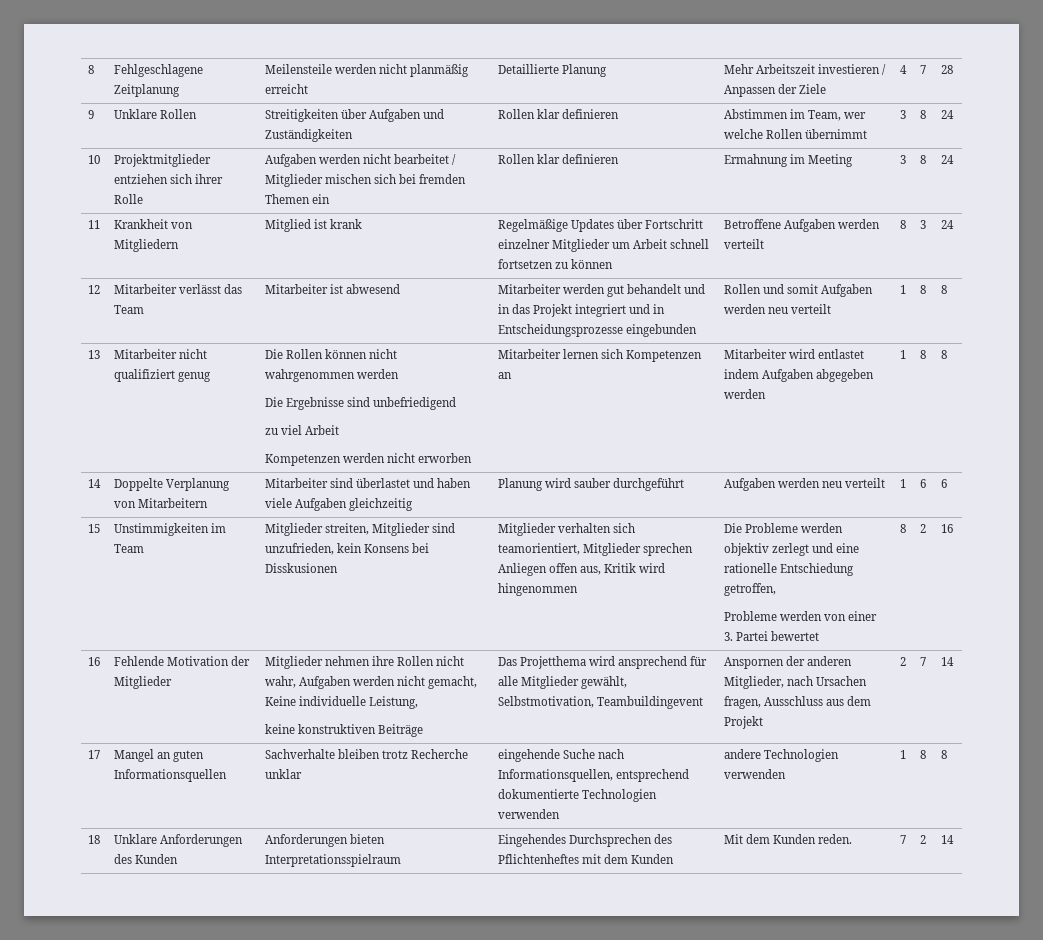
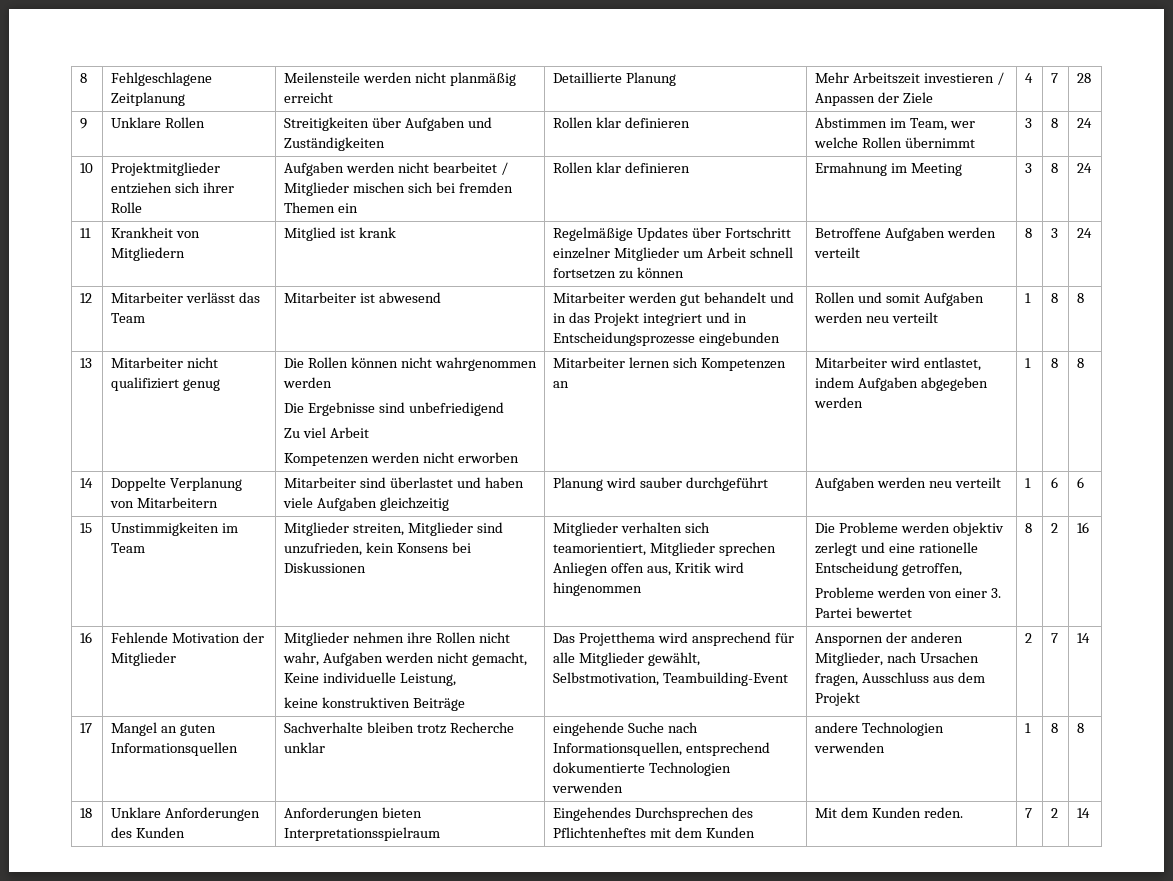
  13 | Mitarbeiter nicht qualifiziert genug | Die Rollen können nicht wahrgenommen werden
  Die Ergebnisse sind unbefriedigend
- zu viel Arbeit
- Kompetenzen werden nicht erworben | Mitarbeiter lernen sich Kompetenzen an | Mitarbeiter wird entlastet indem Aufgaben abgegeben werden | 1 | 8 | 8
+ Zu viel Arbeit
+ Kompetenzen werden nicht erworben | Mitarbeiter lernen sich Kompetenzen an | Mitarbeiter wird entlastet, indem Aufgaben abgegeben werden | 1 | 8 | 8
- Mitglieder streiten, Mitglieder sind unzufrieden, kein Konsens bei Disskusionen
+ Mitglieder streiten, Mitglieder sind unzufrieden, kein Konsens bei Diskussionen
- Die Probleme werden objektiv zerlegt und eine rationelle Entschiedung getroffen,
+ Die Probleme werden objektiv zerlegt und eine rationelle Entscheidung getroffen,
- Das Projetthema wird ansprechend für alle Mitglieder gewählt, Selbstmotivation, Teambuildingevent
+ Das Projetthema wird ansprechend für alle Mitglieder gewählt, Selbstmotivation, Teambuilding-Event

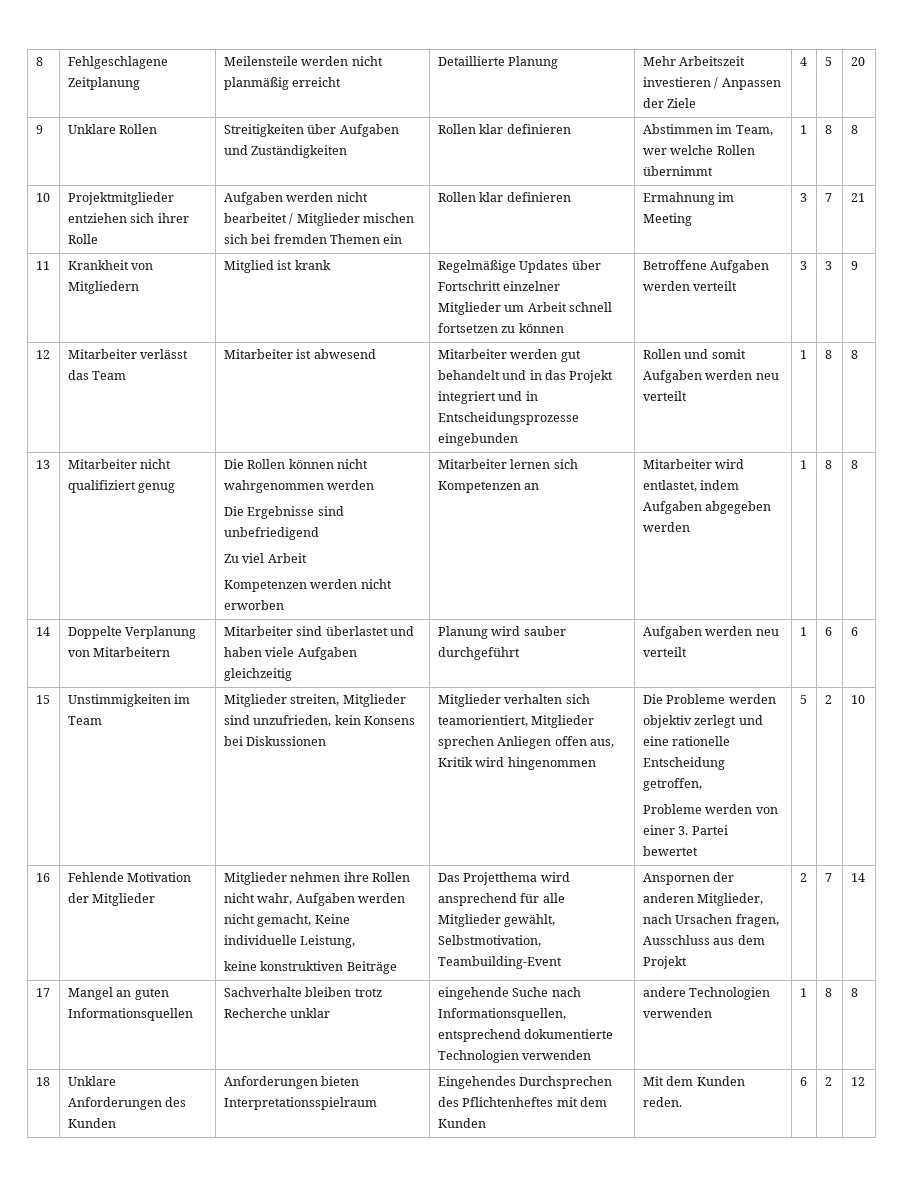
- 8 | Fehlgeschlagene Zeitplanung | Meilensteile werden nicht planmäßig erreicht | Detaillierte Planung | Mehr Arbeitszeit investieren / Anpassen der Ziele | 4 | 7 | 28
+ 8 | Fehlgeschlagene Zeitplanung | Meilensteile werden nicht planmäßig erreicht | Detaillierte Planung | Mehr Arbeitszeit investieren / Anpassen der Ziele | 4 | 5 | 20
- 9 | Unklare Rollen | Streitigkeiten über Aufgaben und Zuständigkeiten | Rollen klar definieren | Abstimmen im Team, wer welche Rollen übernimmt | 3 | 8 | 24
+ 9 | Unklare Rollen | Streitigkeiten über Aufgaben und Zuständigkeiten | Rollen klar definieren | Abstimmen im Team, wer welche Rollen übernimmt | 1 | 8 | 8
- 10 | Projektmitglieder entziehen sich ihrer Rolle | Aufgaben werden nicht bearbeitet / Mitglieder mischen sich bei fremden Themen ein | Rollen klar definieren | Ermahnung im Meeting | 3 | 8 | 24
+ 10 | Projektmitglieder entziehen sich ihrer Rolle | Aufgaben werden nicht bearbeitet / Mitglieder mischen sich bei fremden Themen ein | Rollen klar definieren | Ermahnung im Meeting | 3 | 7 | 21
- 11 | Krankheit von Mitgliedern | Mitglied ist krank | Regelmäßige Updates über Fortschritt einzelner Mitglieder um Arbeit schnell fortsetzen zu können | Betroffene Aufgaben werden verteilt | 8 | 3 | 24
+ 11 | Krankheit von Mitgliedern | Mitglied ist krank | Regelmäßige Updates über Fortschritt einzelner Mitglieder um Arbeit schnell fortsetzen zu können | Betroffene Aufgaben werden verteilt | 3 | 3 | 9
- 8 | 2 | 16
+ 5 | 2 | 10
- 18 | Unklare Anforderungen des Kunden | Anforderungen bieten Interpretationsspielraum | Eingehendes Durchsprechen des Pflichtenheftes mit dem Kunden | Mit dem Kunden reden. | 7 | 2 | 14
+ 18 | Unklare Anforderungen des Kunden | Anforderungen bieten Interpretationsspielraum | Eingehendes Durchsprechen des Pflichtenheftes mit dem Kunden | Mit dem Kunden reden. | 6 | 2 | 12

